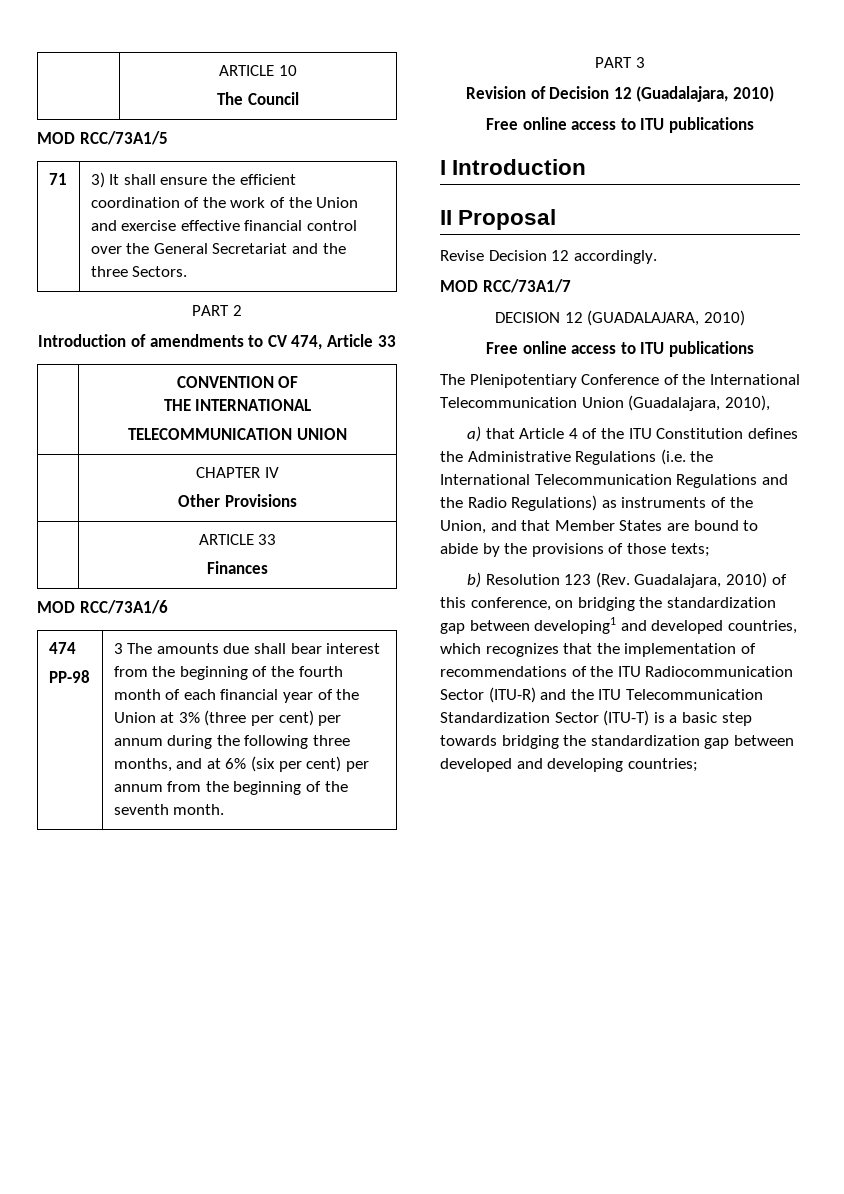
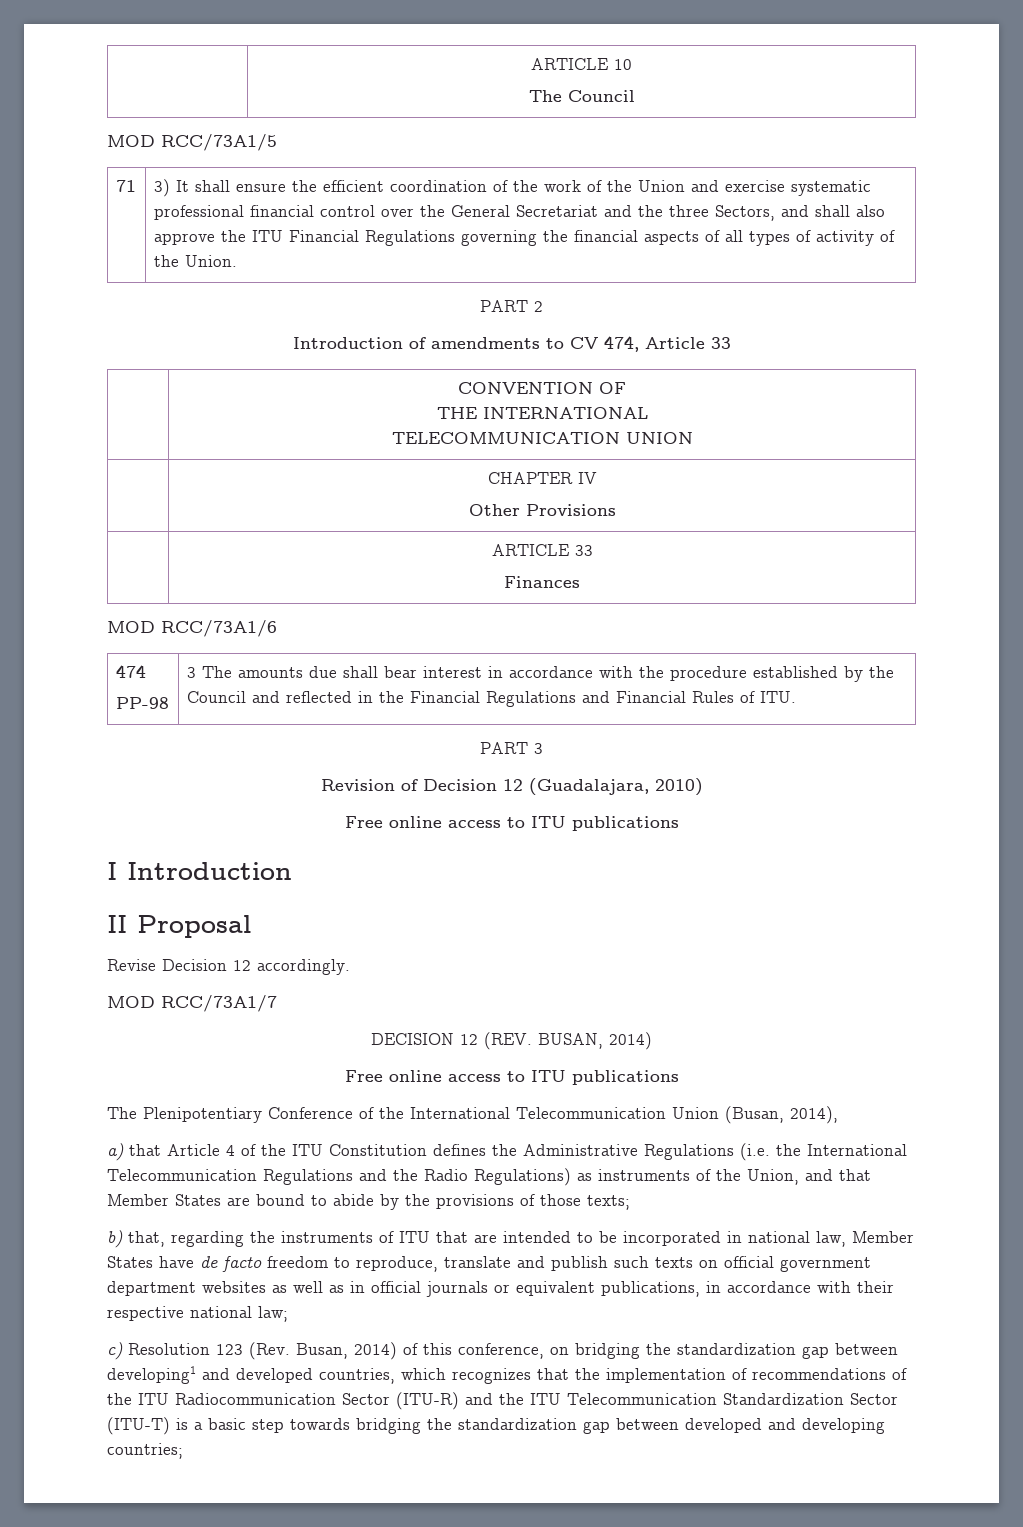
- 3) It shall ensure the efficient coordination of the work of the Union and exercise effective financial control over the General Secretariat and the three Sectors.
+ 3) It shall ensure the efficient coordination of the work of the Union and exercise systematic professional financial control over the General Secretariat and the three Sectors, and shall also approve the ITU Financial Regulations governing the financial aspects of all types of activity of the Union.
- 3 The amounts due shall bear interest from the beginning of the fourth month of each financial year of the Union at 3% (three per cent) per annum during the following three months, and at 6% (six per cent) per annum from the beginning of the seventh month.
+ 3 The amounts due shall bear interest in accordance with the procedure established by the Council and reflected in the Financial Regulations and Financial Rules of ITU.
- DECISION 12 (GUADALAJARA, 2010)
+ DECISION 12 (REV. BUSAN, 2014)
- The Plenipotentiary Conference of the International Telecommunication Union (Guadalajara, 2010),
+ The Plenipotentiary Conference of the International Telecommunication Union (Busan, 2014),
- b) Resolution 123 (Rev. Guadalajara, 2010) of this conference, on bridging the standardization gap between developing1 and developed countries, which recognizes that the implementation of recommendations of the ITU Radiocommunication Sector (ITU-R) and the ITU Telecommunication Standardization Sector (ITU-T) is a basic step towards bridging the standardization gap between developed and developing countries;
+ b) that, regarding the instruments of ITU that are intended to be incorporated in national law, Member States have de facto freedom to reproduce, translate and publish such texts on official government department websites as well as in official journals or equivalent publications, in accordance with their respective national law;
+ c) Resolution 123 (Rev. Busan, 2014) of this conference, on bridging the standardization gap between developing1 and developed countries, which recognizes that the implementation of recommendations of the ITU Radiocommunication Sector (ITU-R) and the ITU Telecommunication Standardization Sector (ITU-T) is a basic step towards bridging the standardization gap between developed and developing countries;

